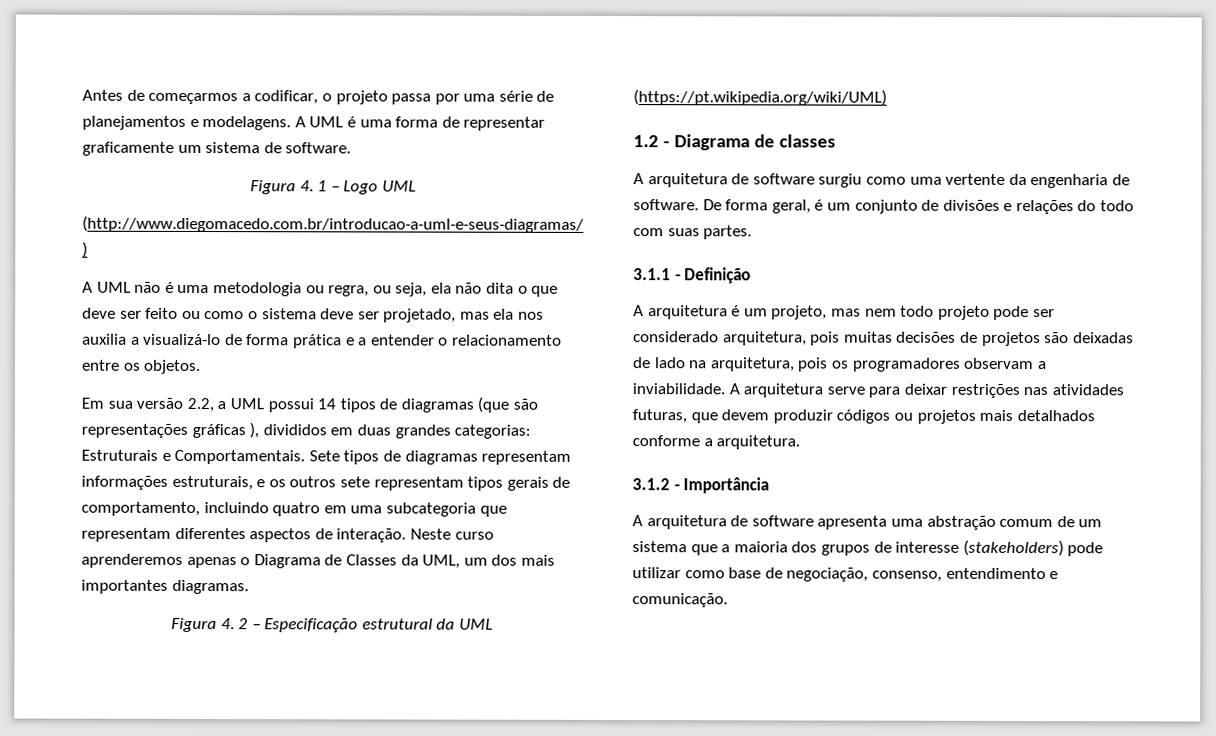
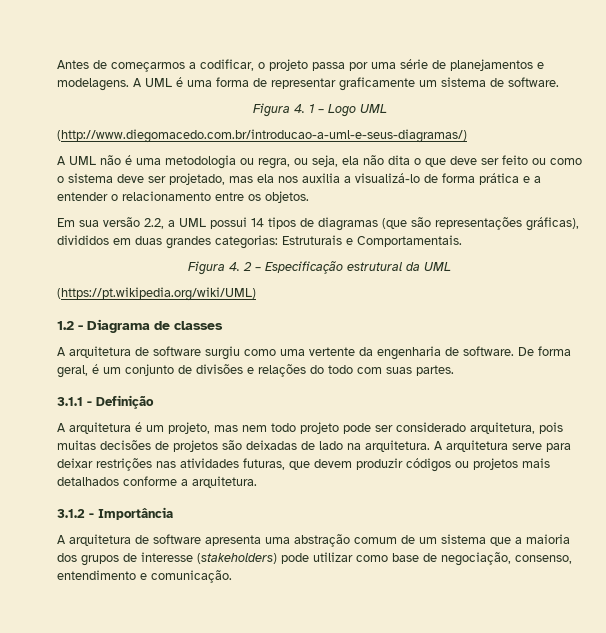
- Em sua versão 2.2, a UML possui 14 tipos de diagramas (que são representações gráficas ), divididos em duas grandes categorias: Estruturais e Comportamentais. Sete tipos de diagramas representam informações estruturais, e os outros sete representam tipos gerais de comportamento, incluindo quatro em uma subcategoria que representam diferentes aspectos de interação. Neste curso aprenderemos apenas o Diagrama de Classes da UML, um dos mais importantes diagramas.
+ Em sua versão 2.2, a UML possui 14 tipos de diagramas (que são representações gráficas), divididos em duas grandes categorias: Estruturais e Comportamentais.
- A arquitetura é um projeto, mas nem todo projeto pode ser considerado arquitetura, pois muitas decisões de projetos são deixadas de lado na arquitetura, pois os programadores observam a inviabilidade.
+ A arquitetura é um projeto, mas nem todo projeto pode ser considerado arquitetura, pois muitas decisões de projetos são deixadas de lado na arquitetura.

